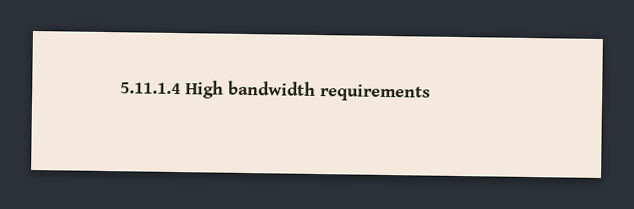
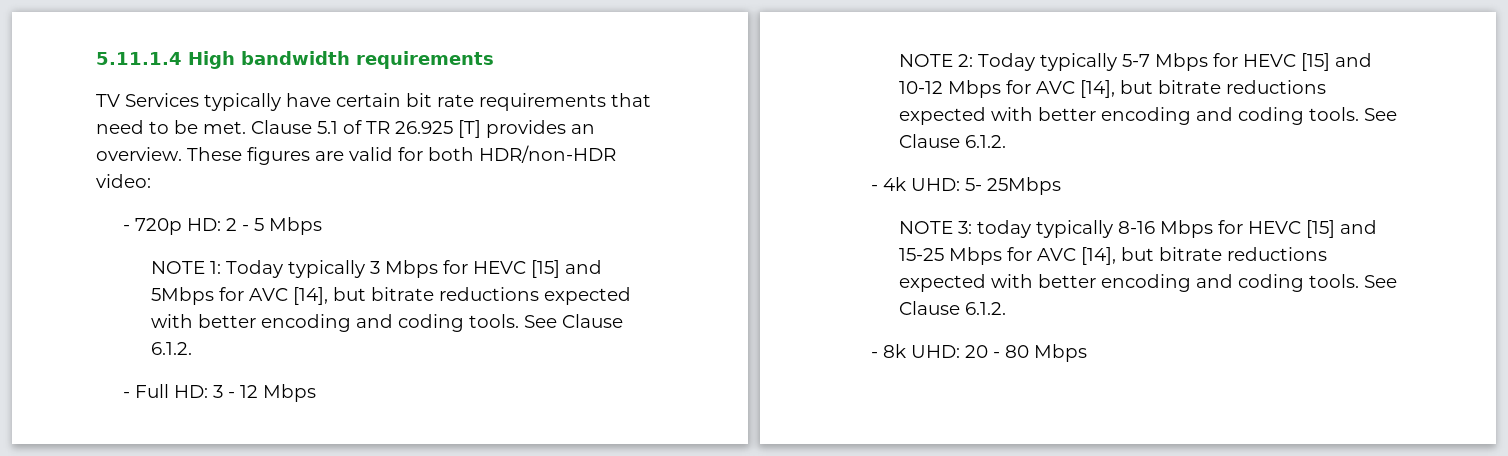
+ TV Services typically have certain bit rate requirements that need to be met. Clause 5.1 of TR 26.925 [T] provides an overview. These figures are valid for both HDR/non-HDR video:
+ - 720p HD: 2 - 5 Mbps
+ NOTE 1: Today typically 3 Mbps for HEVC [15] and 5Mbps for AVC [14], but bitrate reductions expected with better encoding and coding tools. See Clause 6.1.2.
+ - Full HD: 3 - 12 Mbps
+ NOTE 2: Today typically 5-7 Mbps for HEVC [15] and 10-12 Mbps for AVC [14], but bitrate reductions expected with better encoding and coding tools. See Clause 6.1.2.
+ - 4k UHD: 5- 25Mbps
+ NOTE 3: today typically 8-16 Mbps for HEVC [15] and 15-25 Mbps for AVC [14], but bitrate reductions expected with better encoding and coding tools. See Clause 6.1.2.
+ - 8k UHD: 20 - 80 Mbps

